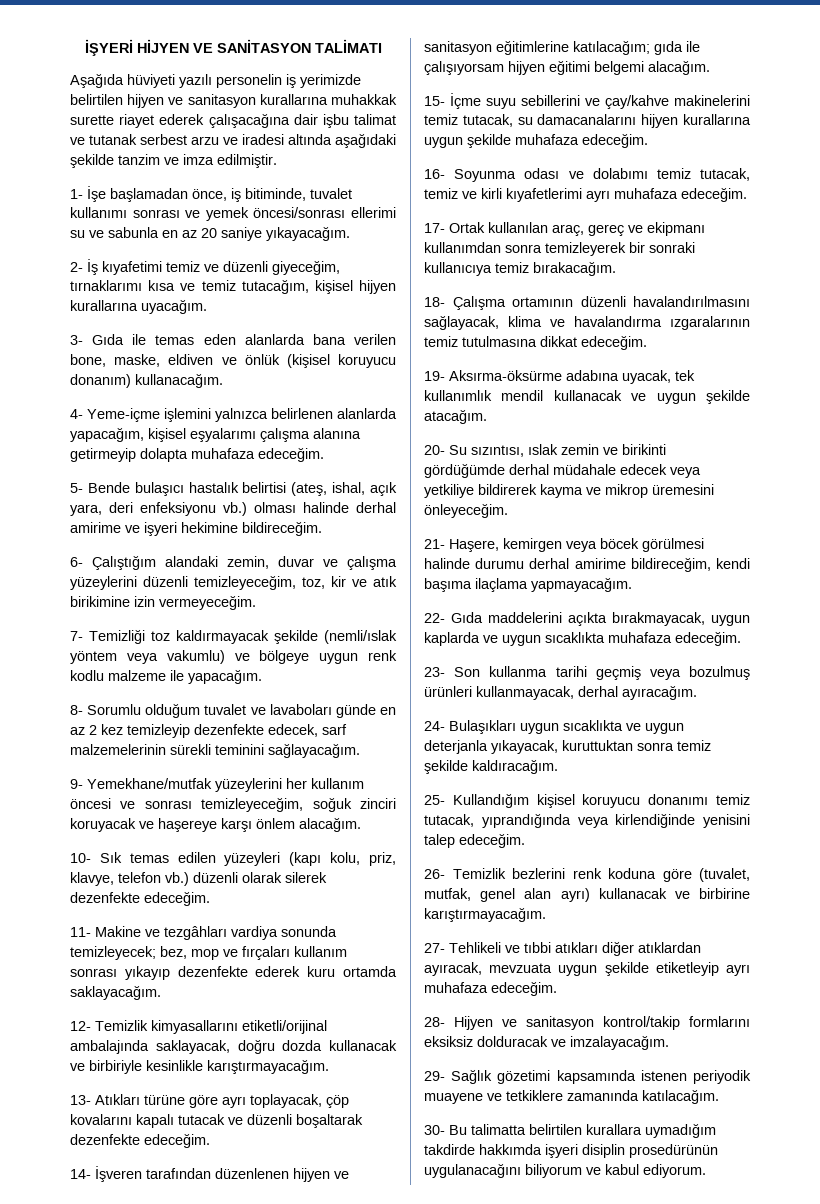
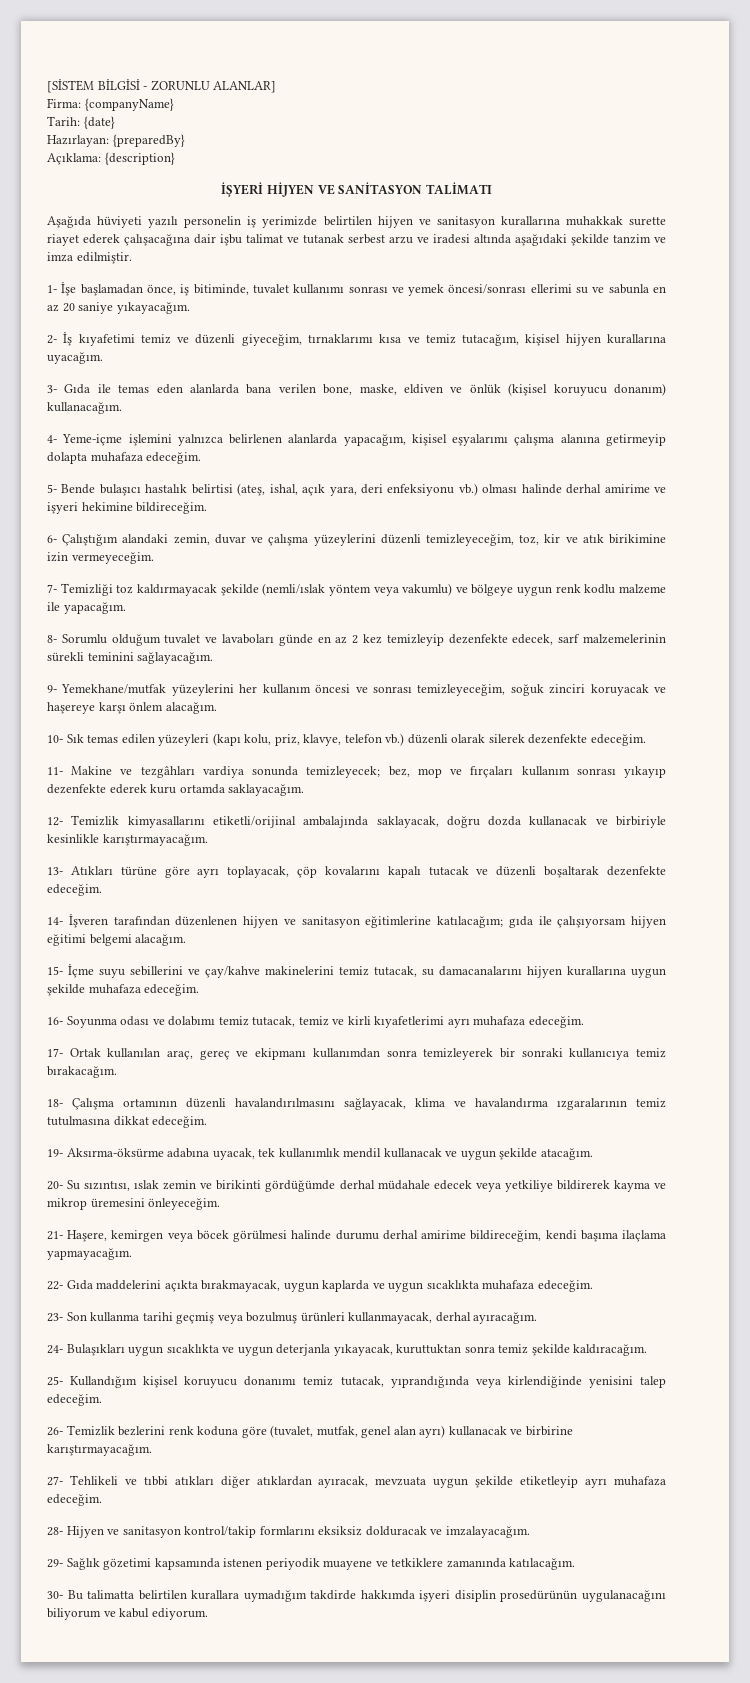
+ [SİSTEM BİLGİSİ - ZORUNLU ALANLAR]
+ Firma: {companyName}
+ Tarih: {date}
+ Hazırlayan: {preparedBy}
+ Açıklama: {description}

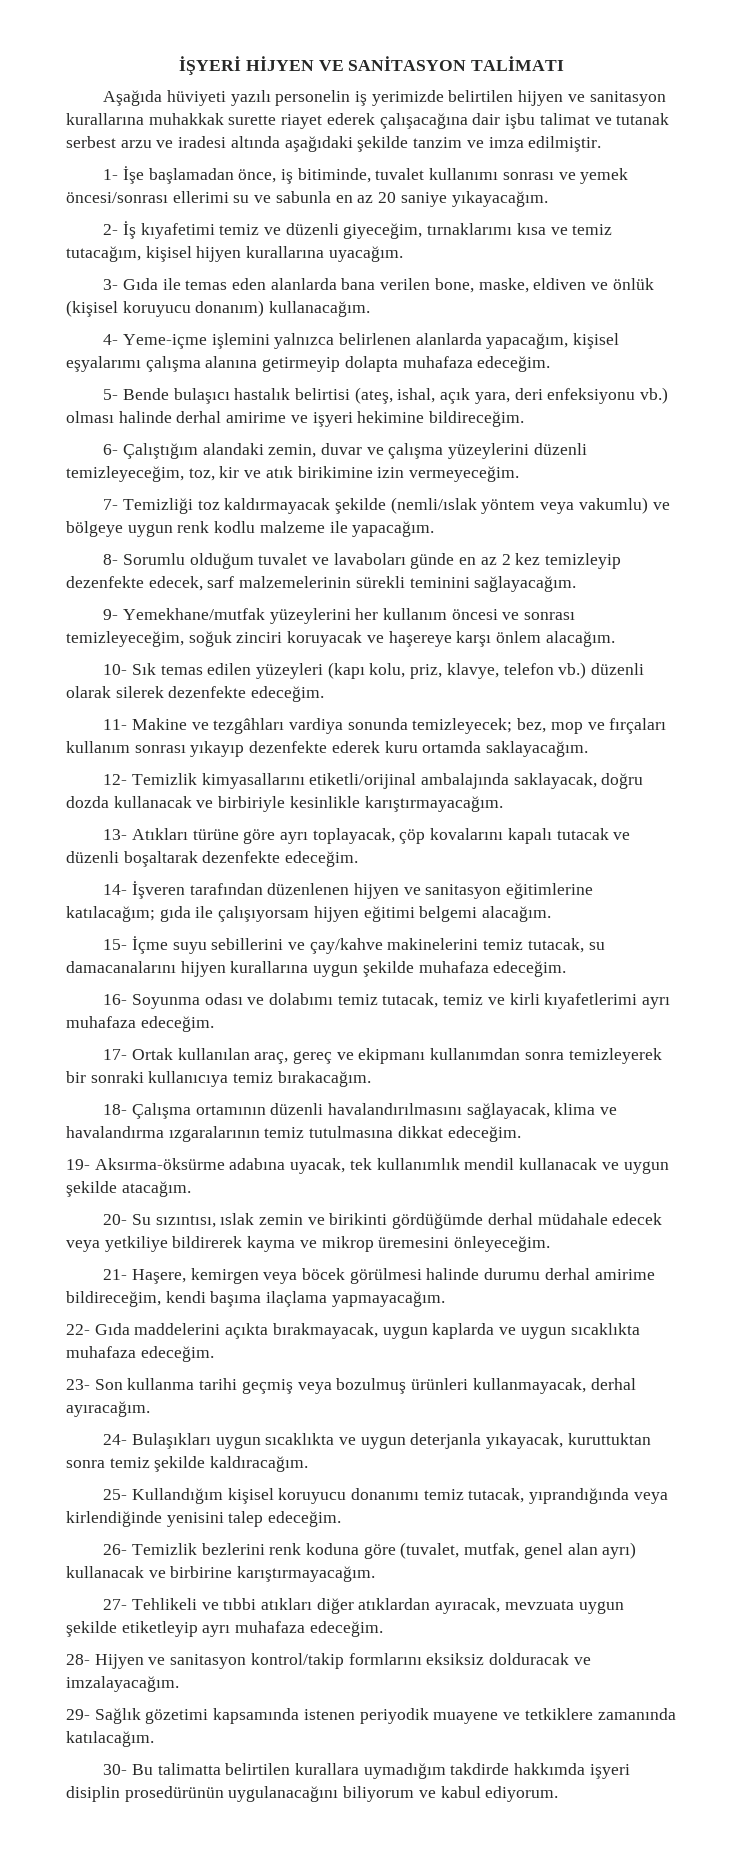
- [SİSTEM BİLGİSİ - ZORUNLU ALANLAR]
- Firma: {companyName}
- Tarih: {date}
- Hazırlayan: {preparedBy}
- Açıklama: {description}

